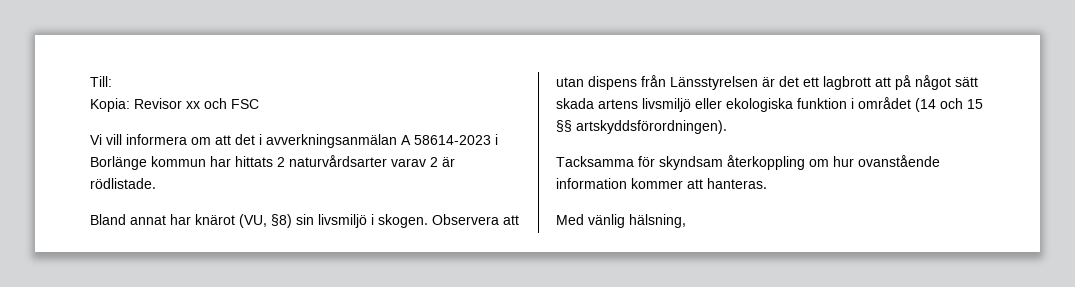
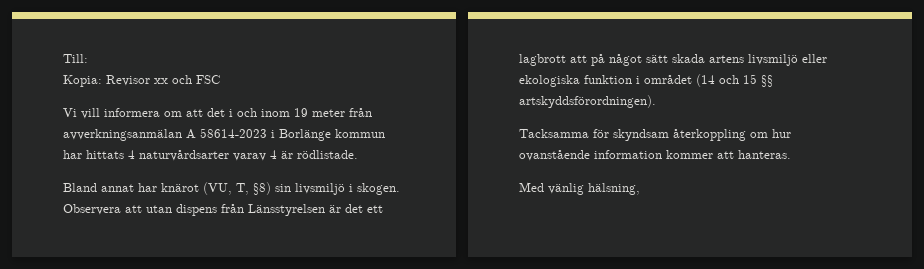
- Vi vill informera om att det i avverkningsanmälan A 58614-2023 i Borlänge kommun har hittats 2 naturvårdsarter varav 2 är rödlistade.
+ Vi vill informera om att det i och inom 19 meter från avverkningsanmälan A 58614-2023 i Borlänge kommun har hittats 4 naturvårdsarter varav 4 är rödlistade.
- Bland annat har knärot (VU, §8) sin livsmiljö i skogen.
+ Bland annat har knärot (VU, T, §8) sin livsmiljö i skogen.

